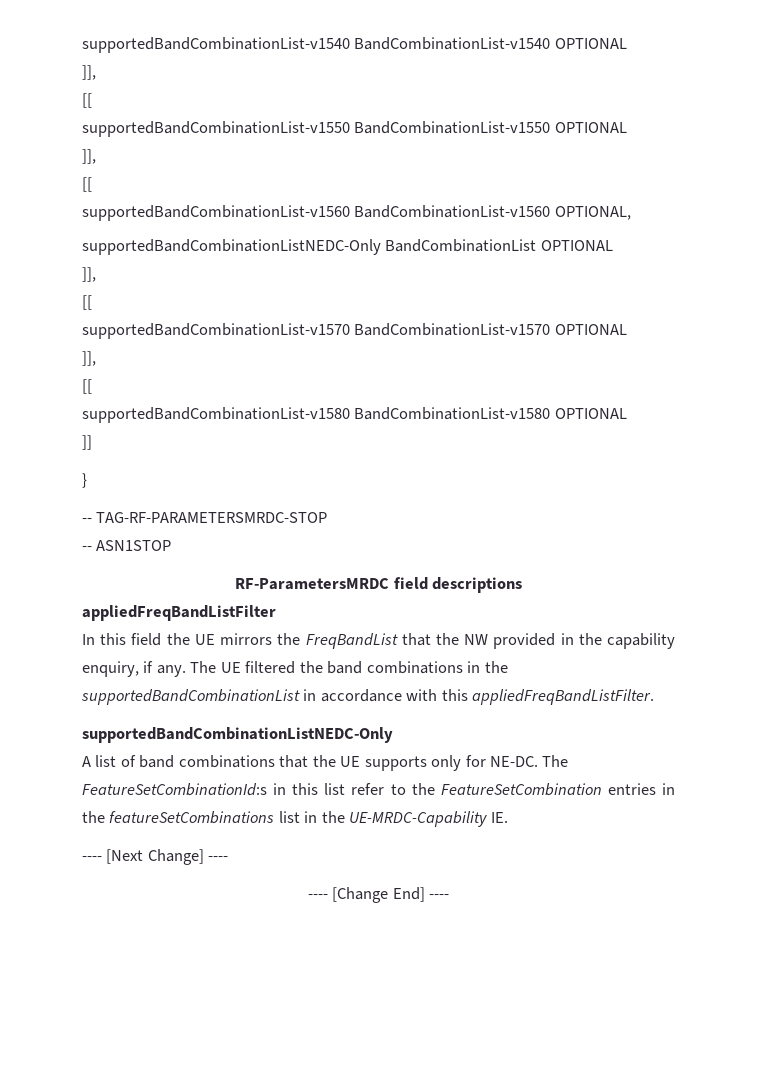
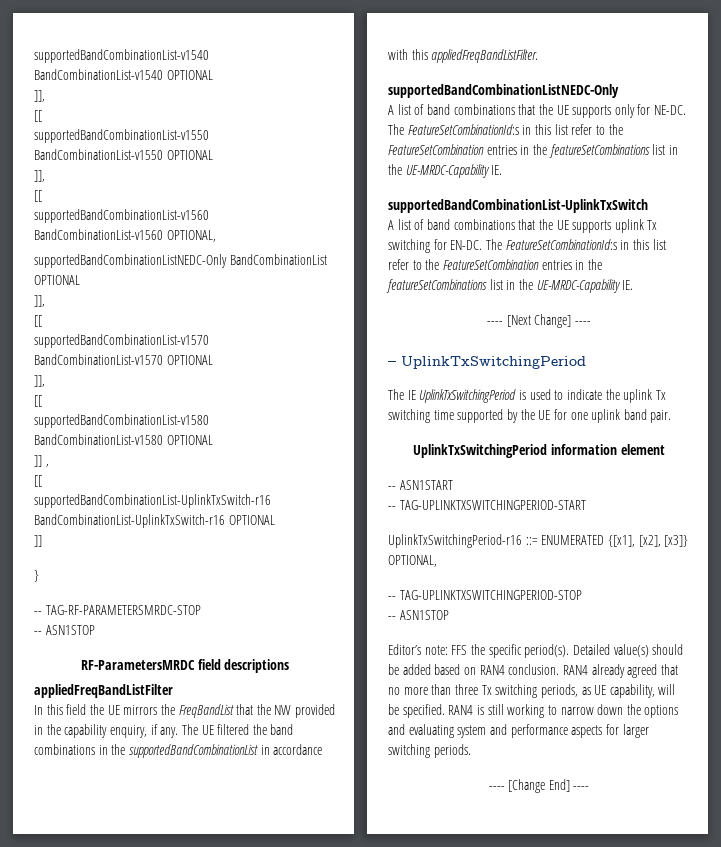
+ ]] ,
+ [[
+ supportedBandCombinationList-UplinkTxSwitch-r16 BandCombinationList-UplinkTxSwitch-r16 OPTIONAL
+ supportedBandCombinationList-UplinkTxSwitch
+ A list of band combinations that the UE supports uplink Tx switching for EN-DC. The FeatureSetCombinationId:s in this list refer to the FeatureSetCombination entries in the featureSetCombinations list in the UE-MRDC-Capability IE.
  ---- [Next Change] ----
+ – UplinkTxSwitchingPeriod
+ The IE UplinkTxSwitchingPeriod is used to indicate the uplink Tx switching time supported by the UE for one uplink band pair.
+ UplinkTxSwitchingPeriod information element
+ -- ASN1START
+ -- TAG-UPLINKTXSWITCHINGPERIOD-START
+ UplinkTxSwitchingPeriod-r16 ::= ENUMERATED {[x1], [x2], [x3]} OPTIONAL,
+ -- TAG-UPLINKTXSWITCHINGPERIOD-STOP
+ -- ASN1STOP
+ Editor’s note: FFS the specific period(s). Detailed value(s) should be added based on RAN4 conclusion. RAN4 already agreed that no more than three Tx switching periods, as UE capability, will be specified. RAN4 is still working to narrow down the options and evaluating system and performance aspects for larger switching periods.

